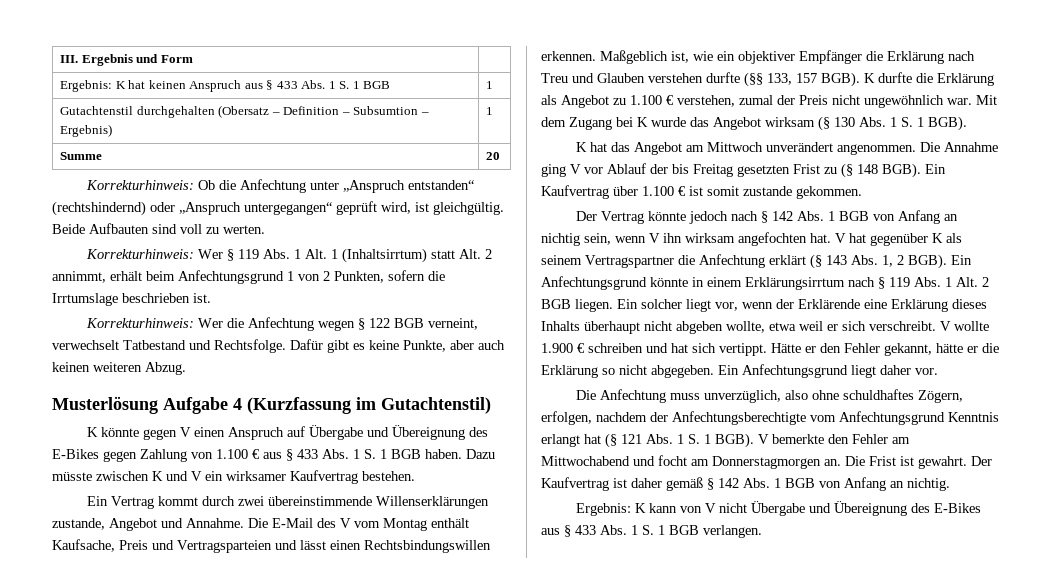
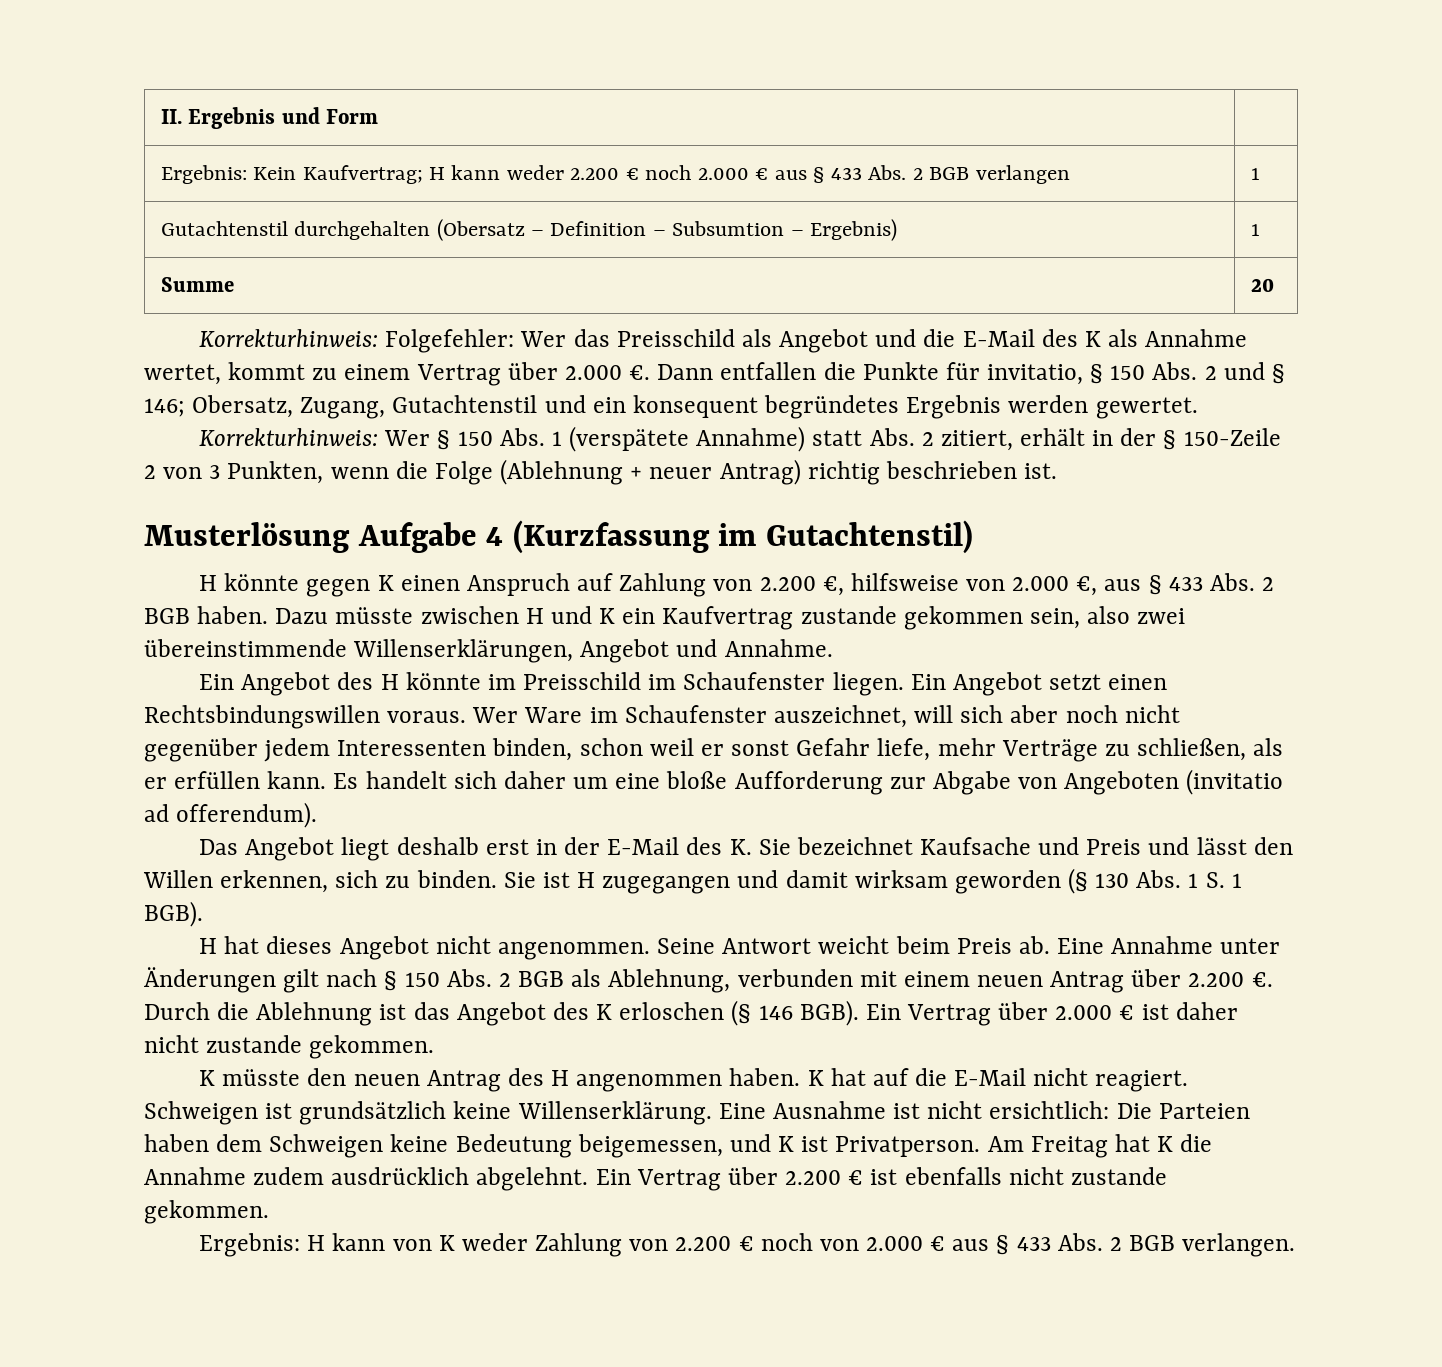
- III. Ergebnis und Form |
+ II. Ergebnis und Form |
- Ergebnis: K hat keinen Anspruch aus § 433 Abs. 1 S. 1 BGB | 1
+ Ergebnis: Kein Kaufvertrag; H kann weder 2.200 € noch 2.000 € aus § 433 Abs. 2 BGB verlangen | 1
- Korrekturhinweis: Ob die Anfechtung unter „Anspruch entstanden“ (rechtshindernd) oder „Anspruch untergegangen“ geprüft wird, ist gleichgültig. Beide Aufbauten sind voll zu werten.
+ Korrekturhinweis: Folgefehler: Wer das Preisschild als Angebot und die E-Mail des K als Annahme wertet, kommt zu einem Vertrag über 2.000 €. Dann entfallen die Punkte für invitatio, § 150 Abs. 2 und § 146; Obersatz, Zugang, Gutachtenstil und ein konsequent begründetes Ergebnis werden gewertet.
- Korrekturhinweis: Wer § 119 Abs. 1 Alt. 1 (Inhaltsirrtum) statt Alt. 2 annimmt, erhält beim Anfechtungsgrund 1 von 2 Punkten, sofern die Irrtumslage beschrieben ist.
- Korrekturhinweis: Wer die Anfechtung wegen § 122 BGB verneint, verwechselt Tatbestand und Rechtsfolge. Dafür gibt es keine Punkte, aber auch keinen weiteren Abzug.
+ Korrekturhinweis: Wer § 150 Abs. 1 (verspätete Annahme) statt Abs. 2 zitiert, erhält in der § 150-Zeile 2 von 3 Punkten, wenn die Folge (Ablehnung + neuer Antrag) richtig beschrieben ist.
- K könnte gegen V einen Anspruch auf Übergabe und Übereignung des E-Bikes gegen Zahlung von 1.100 € aus § 433 Abs. 1 S. 1 BGB haben.
+ H könnte gegen K einen Anspruch auf Zahlung von 2.200 €, hilfsweise von 2.000 €, aus § 433 Abs. 2 BGB haben.
- Dazu müsste zwischen K und V ein wirksamer Kaufvertrag bestehen.
- Ein Vertrag kommt durch zwei übereinstimmende Willenserklärungen zustande, Angebot und Annahme. Die E-Mail des V vom Montag enthält Kaufsache, Preis und Vertragsparteien und lässt einen Rechtsbindungswillen erkennen. Maßgeblich ist, wie ein objektiver Empfänger die Erklärung nach Treu und Glauben verstehen durfte (§§ 133, 157 BGB). K durfte die Erklärung als Angebot zu 1.100 € verstehen, zumal der Preis nicht ungewöhnlich war. Mit dem Zugang bei K wurde das Angebot wirksam (§ 130 Abs. 1 S. 1 BGB).
+ Dazu müsste zwischen H und K ein Kaufvertrag zustande gekommen sein, also zwei übereinstimmende Willenserklärungen, Angebot und Annahme.
+ Ein Angebot des H könnte im Preisschild im Schaufenster liegen. Ein Angebot setzt einen Rechtsbindungswillen voraus. Wer Ware im Schaufenster auszeichnet, will sich aber noch nicht gegenüber jedem Interessenten binden, schon weil er sonst Gefahr liefe, mehr Verträge zu schließen, als er erfüllen kann. Es handelt sich daher um eine bloße Aufforderung zur Abgabe von Angeboten (invitatio ad offerendum).
+ Das Angebot liegt deshalb erst in der E-Mail des K. Sie bezeichnet Kaufsache und Preis und lässt den Willen erkennen, sich zu binden. Sie ist H zugegangen und damit wirksam geworden (§ 130 Abs. 1 S. 1 BGB).
- K hat das Angebot am Mittwoch unverändert angenommen. Die Annahme ging V vor Ablauf der bis Freitag gesetzten Frist zu (§ 148 BGB). Ein Kaufvertrag über 1.100 € ist somit zustande gekommen.
- Der Vertrag könnte jedoch nach § 142 Abs. 1 BGB von Anfang an nichtig sein, wenn V ihn wirksam angefochten hat. V hat gegenüber K als seinem Vertragspartner die Anfechtung erklärt (§ 143 Abs. 1, 2 BGB). Ein Anfechtungsgrund könnte in einem Erklärungsirrtum nach § 119 Abs. 1 Alt. 2 BGB liegen. Ein solcher liegt vor, wenn der Erklärende eine Erklärung dieses Inhalts überhaupt nicht abgeben wollte, etwa weil er sich verschreibt. V wollte 1.900 € schreiben und hat sich vertippt. Hätte er den Fehler gekannt, hätte er die Erklärung so nicht abgegeben. Ein Anfechtungsgrund liegt daher vor.
- Die Anfechtung muss unverzüglich, also ohne schuldhaftes Zögern, erfolgen, nachdem der Anfechtungsberechtigte vom Anfechtungsgrund Kenntnis erlangt hat (§ 121 Abs. 1 S. 1 BGB). V bemerkte den Fehler am Mittwochabend und focht am Donnerstagmorgen an. Die Frist ist gewahrt. Der Kaufvertrag ist daher gemäß § 142 Abs. 1 BGB von Anfang an nichtig.
- Ergebnis: K kann von V nicht Übergabe und Übereignung des E-Bikes aus § 433 Abs. 1 S. 1 BGB verlangen.
+ H hat dieses Angebot nicht angenommen. Seine Antwort weicht beim Preis ab. Eine Annahme unter Änderungen gilt nach § 150 Abs. 2 BGB als Ablehnung, verbunden mit einem neuen Antrag über 2.200 €. Durch die Ablehnung ist das Angebot des K erloschen (§ 146 BGB). Ein Vertrag über 2.000 € ist daher nicht zustande gekommen.
+ K müsste den neuen Antrag des H angenommen haben. K hat auf die E-Mail nicht reagiert. Schweigen ist grundsätzlich keine Willenserklärung. Eine Ausnahme ist nicht ersichtlich: Die Parteien haben dem Schweigen keine Bedeutung beigemessen, und K ist Privatperson. Am Freitag hat K die Annahme zudem ausdrücklich abgelehnt. Ein Vertrag über 2.200 € ist ebenfalls nicht zustande gekommen.
+ Ergebnis: H kann von K weder Zahlung von 2.200 € noch von 2.000 € aus § 433 Abs. 2 BGB verlangen.

